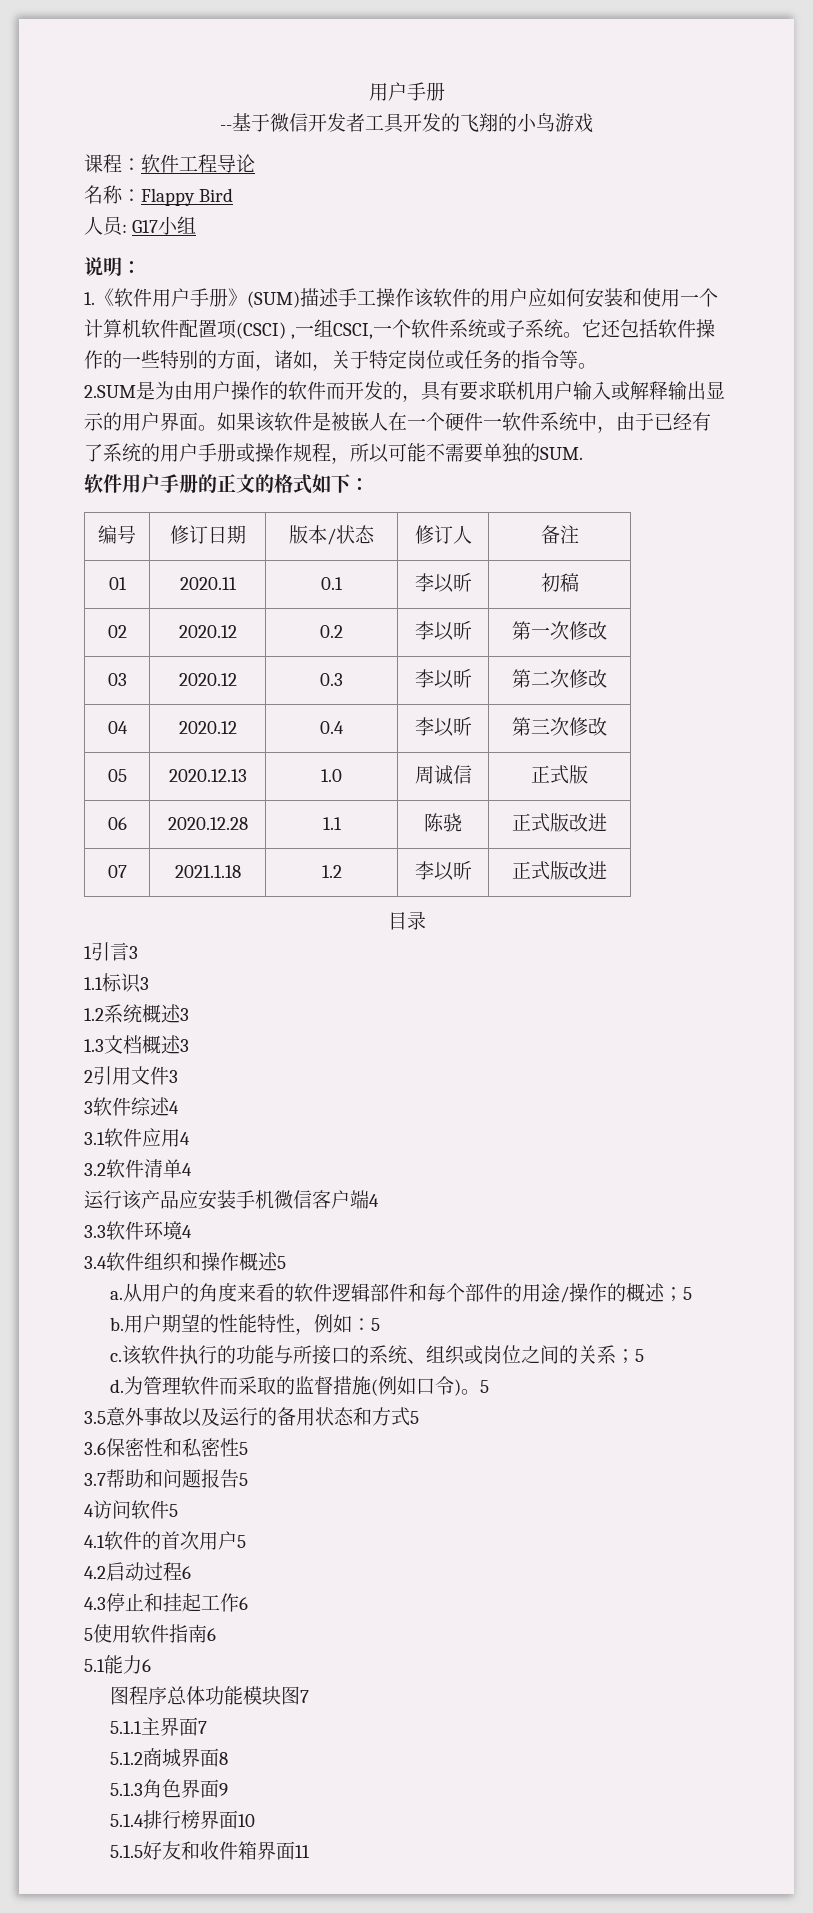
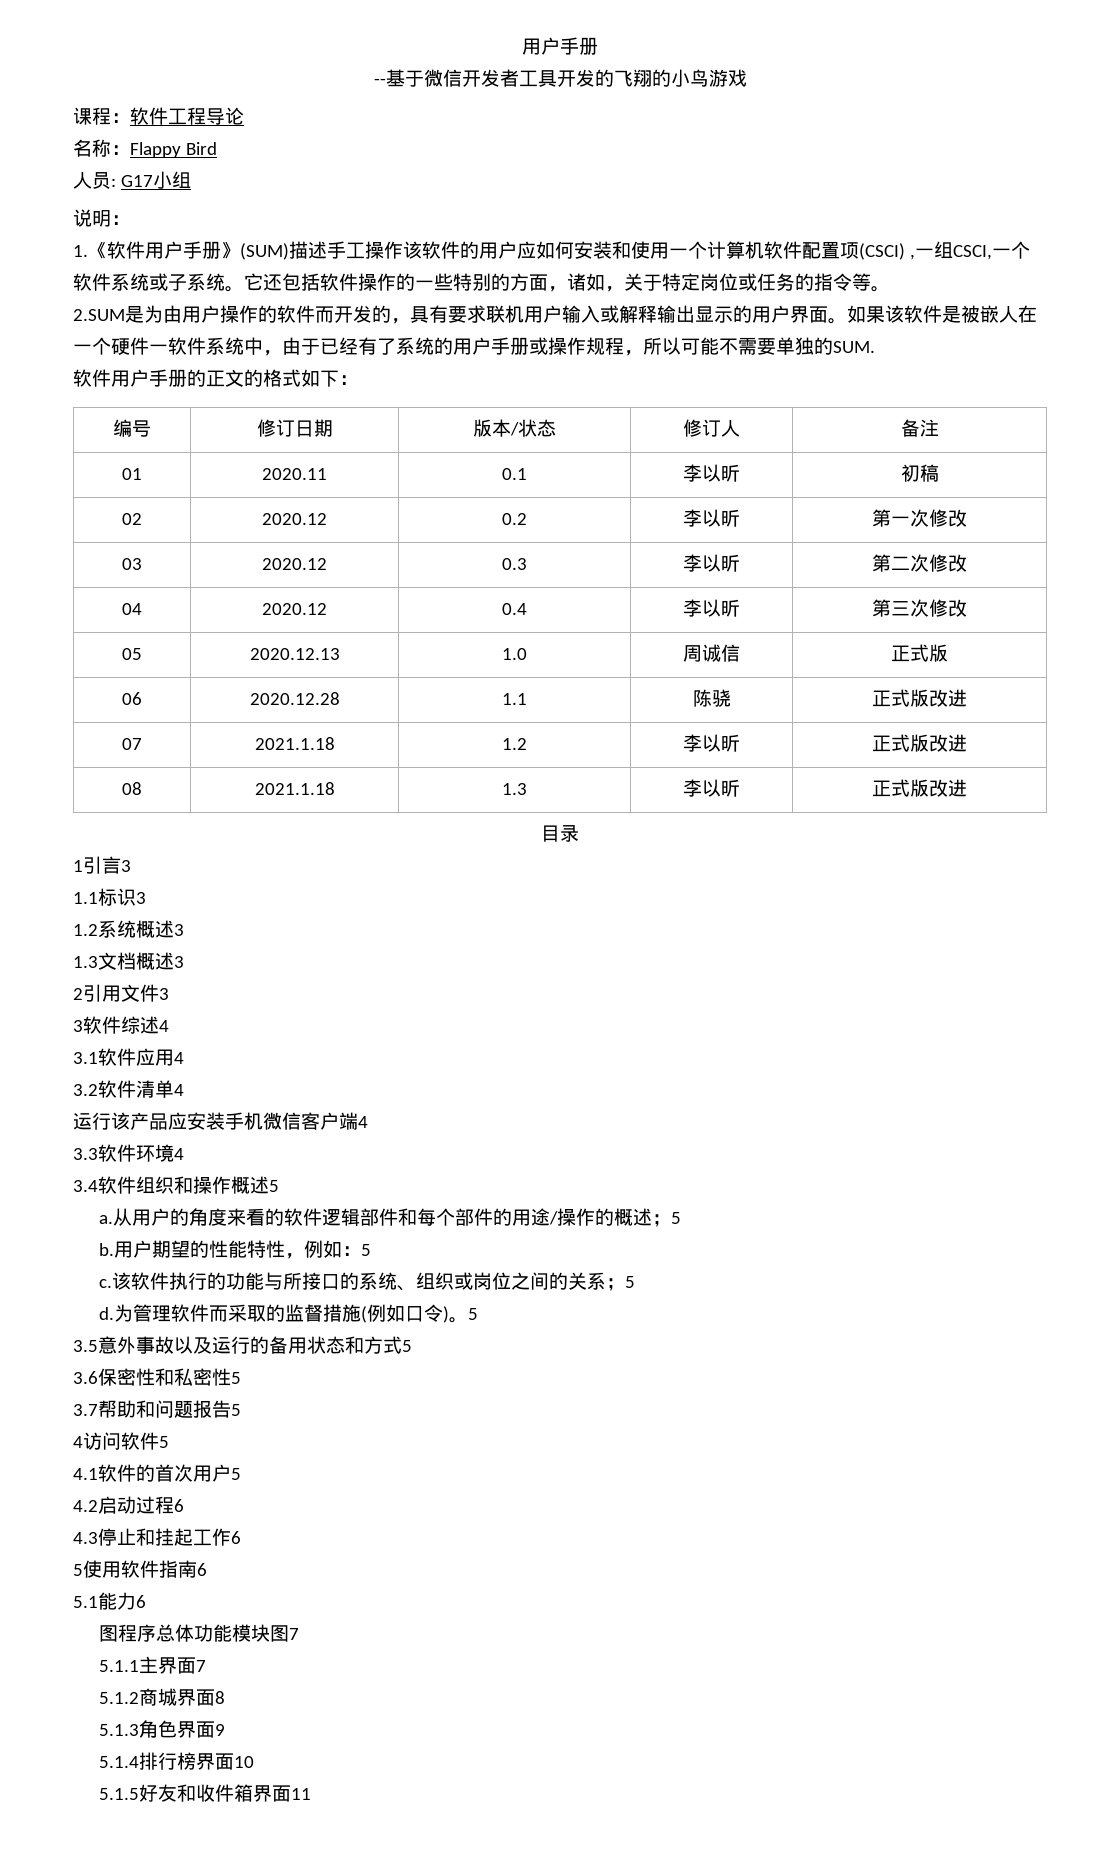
+ 08 | 2021.1.18 | 1.3 | 李以昕 | 正式版改进

